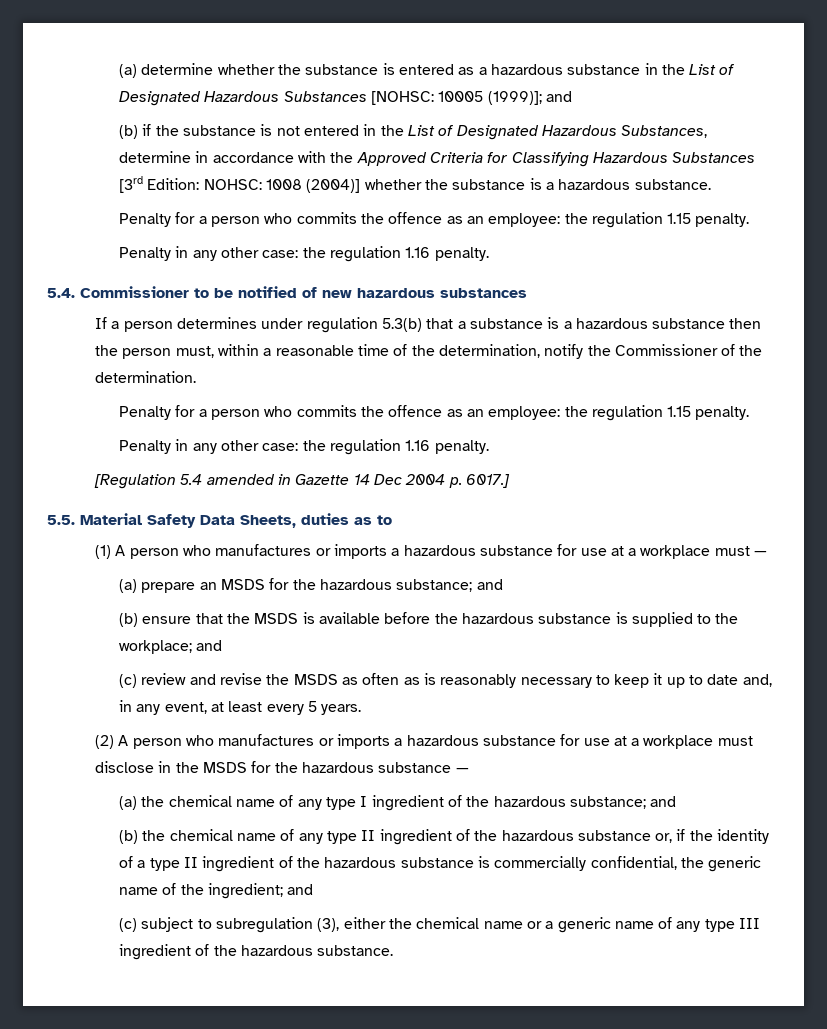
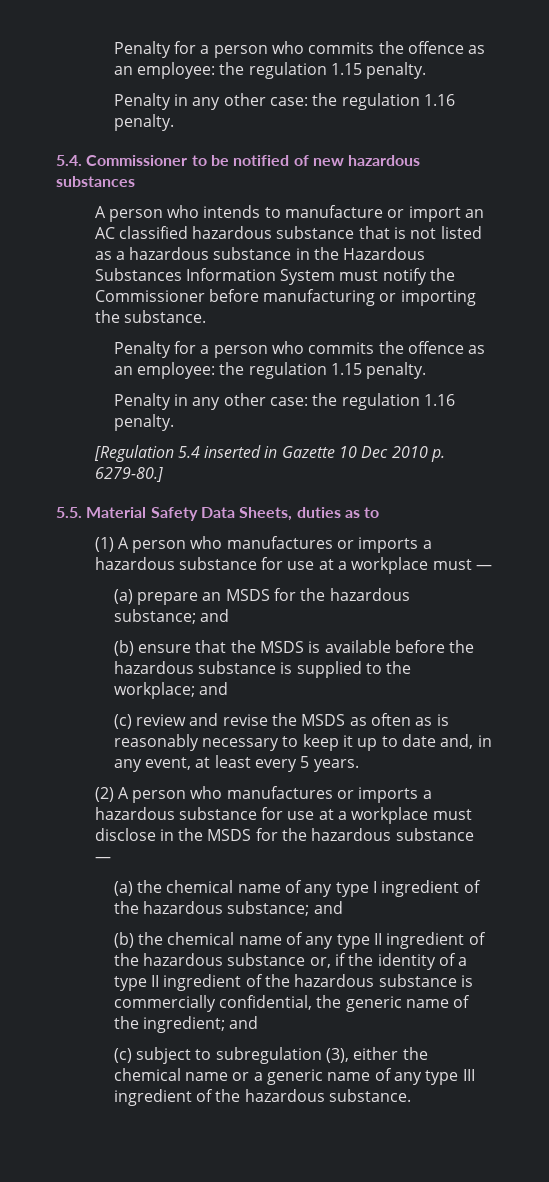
- (a) determine whether the substance is entered as a hazardous substance in the List of Designated Hazardous Substances [NOHSC: 10005 (1999)]; and
- (b) if the substance is not entered in the List of Designated Hazardous Substances, determine in accordance with the Approved Criteria for Classifying Hazardous Substances [3rd Edition: NOHSC: 1008 (2004)] whether the substance is a hazardous substance.
- If a person determines under regulation 5.3(b) that a substance is a hazardous substance then the person must, within a reasonable time of the determination, notify the Commissioner of the determination.
+ A person who intends to manufacture or import an AC classified hazardous substance that is not listed as a hazardous substance in the Hazardous Substances Information System must notify the Commissioner before manufacturing or importing the substance.
- [Regulation 5.4 amended in Gazette 14 Dec 2004 p. 6017.]
+ [Regulation 5.4 inserted in Gazette 10 Dec 2010 p. 6279-80.]

